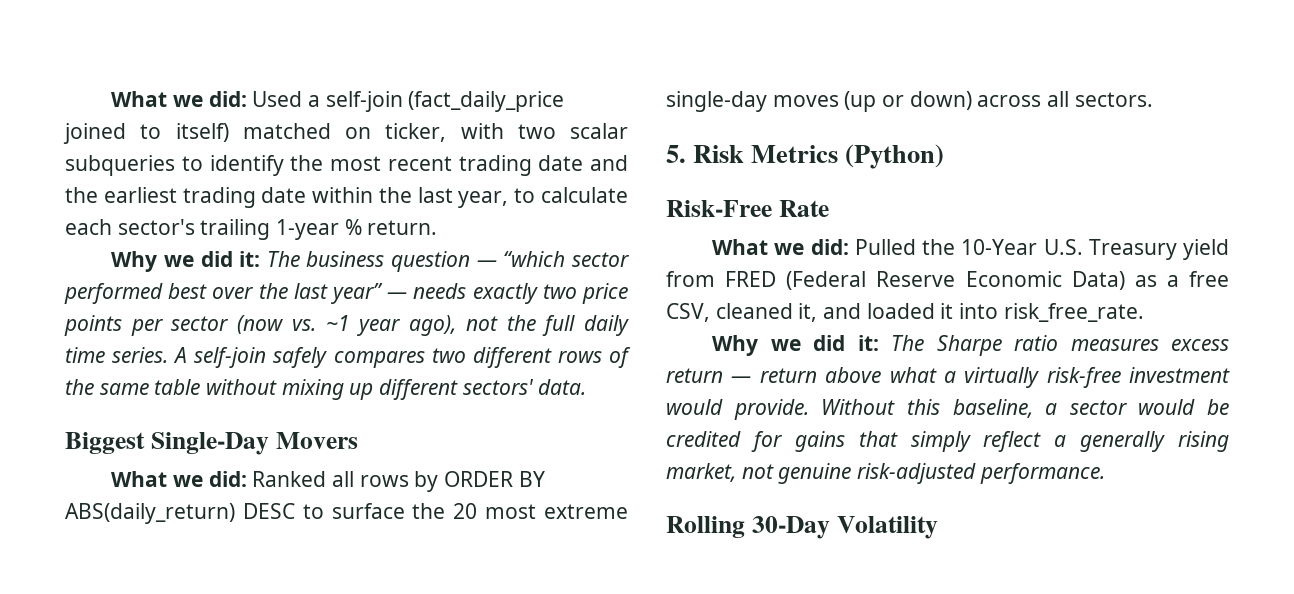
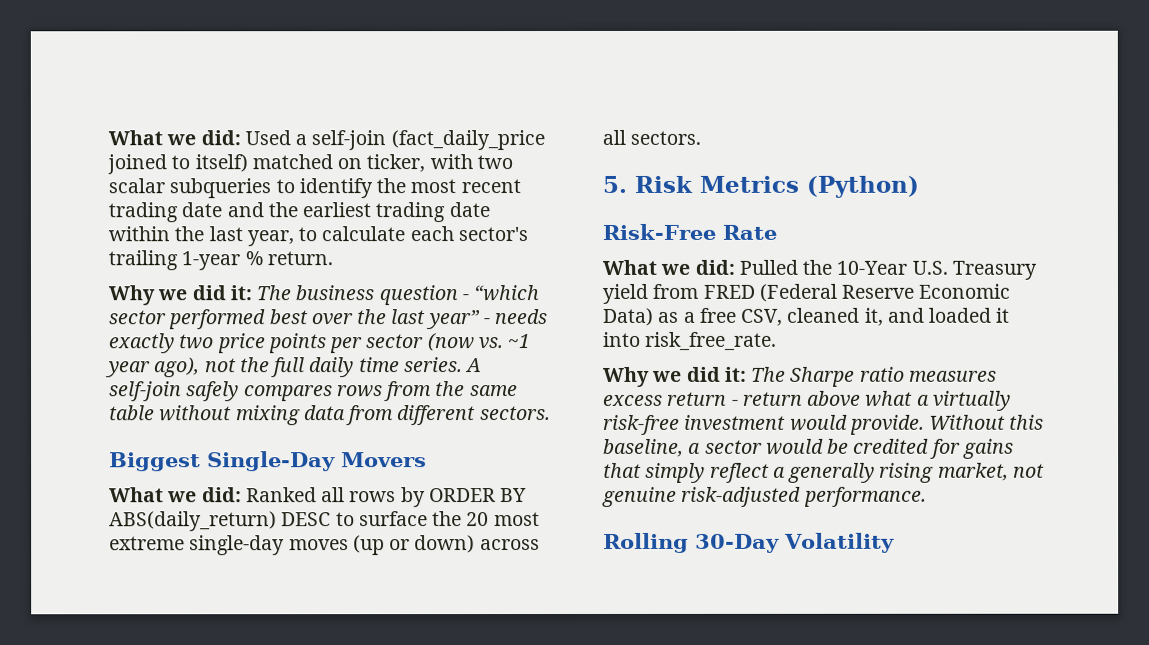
- Why we did it: The business question — “which sector performed best over the last year” — needs exactly two price points per sector (now vs. ~1 year ago), not the full daily time series.
+ Why we did it: The business question - “which sector performed best over the last year” - needs exactly two price points per sector (now vs. ~1 year ago), not the full daily time series.
- A self-join safely compares two different rows of the same table without mixing up different sectors' data.
+ A self-join safely compares rows from the same table without mixing data from different sectors.
- Why we did it: The Sharpe ratio measures excess return — return above what a virtually risk-free investment would provide.
+ Why we did it: The Sharpe ratio measures excess return - return above what a virtually risk-free investment would provide.

